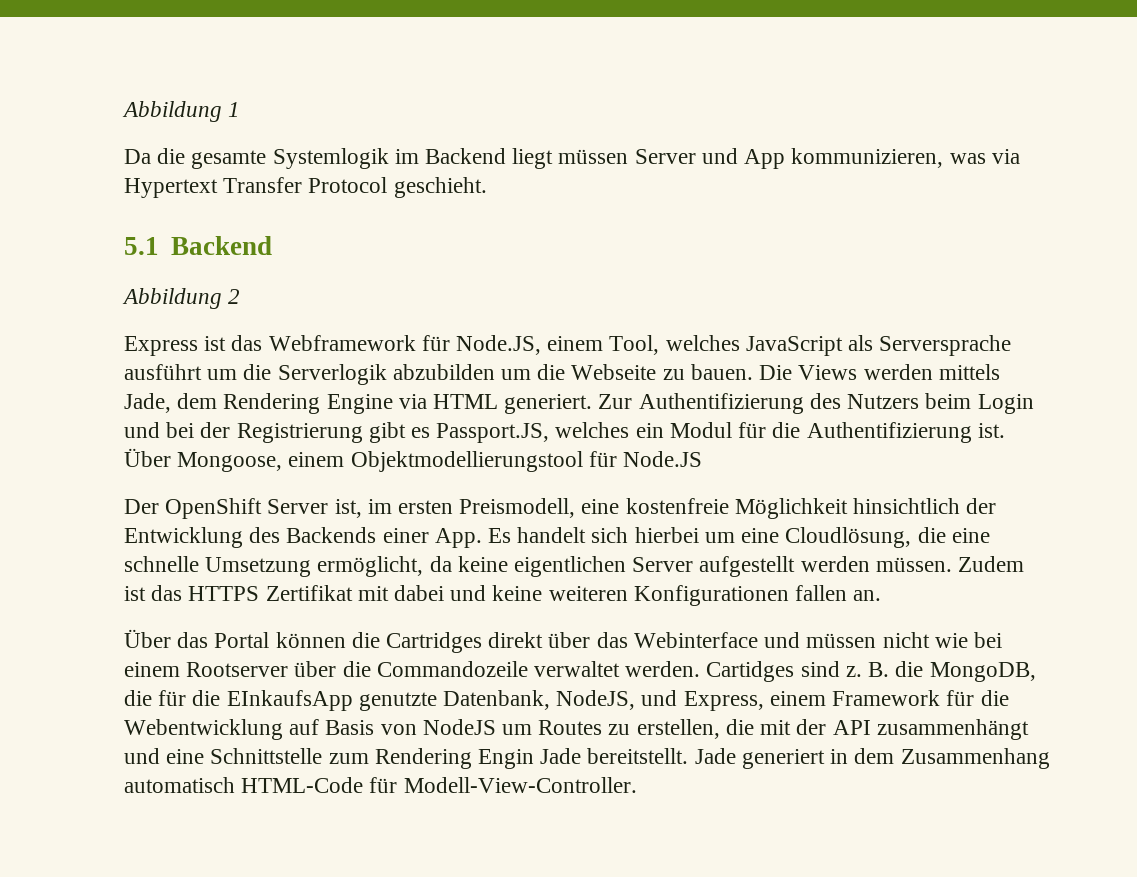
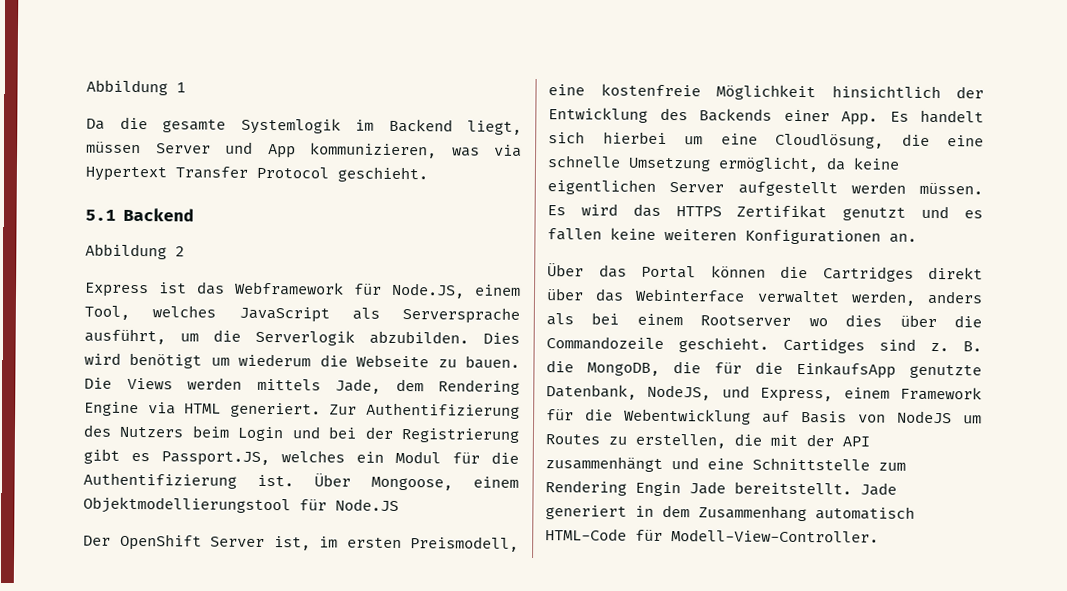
- Da die gesamte Systemlogik im Backend liegt müssen Server und App kommunizieren, was via Hypertext Transfer Protocol geschieht.
+ Da die gesamte Systemlogik im Backend liegt, müssen Server und App kommunizieren, was via Hypertext Transfer Protocol geschieht.
- Express ist das Webframework für Node.JS, einem Tool, welches JavaScript als Serversprache ausführt um die Serverlogik abzubilden um die Webseite zu bauen.
+ Express ist das Webframework für Node.JS, einem Tool, welches JavaScript als Serversprache ausführt, um die Serverlogik abzubilden. Dies wird benötigt um wiederum die Webseite zu bauen.
- Zudem ist das HTTPS Zertifikat mit dabei und keine weiteren Konfigurationen fallen an.
+ Es wird das HTTPS Zertifikat genutzt und es fallen keine weiteren Konfigurationen an.
- Über das Portal können die Cartridges direkt über das Webinterface und müssen nicht wie bei einem Rootserver über die Commandozeile verwaltet werden.
+ Über das Portal können die Cartridges direkt über das Webinterface verwaltet werden, anders als bei einem Rootserver wo dies über die Commandozeile geschieht.
- B. die MongoDB, die für die EInkaufsApp genutzte Datenbank, NodeJS, und Express, einem Framework für die Webentwicklung auf Basis von NodeJS um Routes zu erstellen, die mit der API zusammenhängt und eine Schnittstelle zum Rendering Engin Jade bereitstellt.
+ B. die MongoDB, die für die EinkaufsApp genutzte Datenbank, NodeJS, und Express, einem Framework für die Webentwicklung auf Basis von NodeJS um Routes zu erstellen, die mit der API zusammenhängt und eine Schnittstelle zum Rendering Engin Jade bereitstellt.

